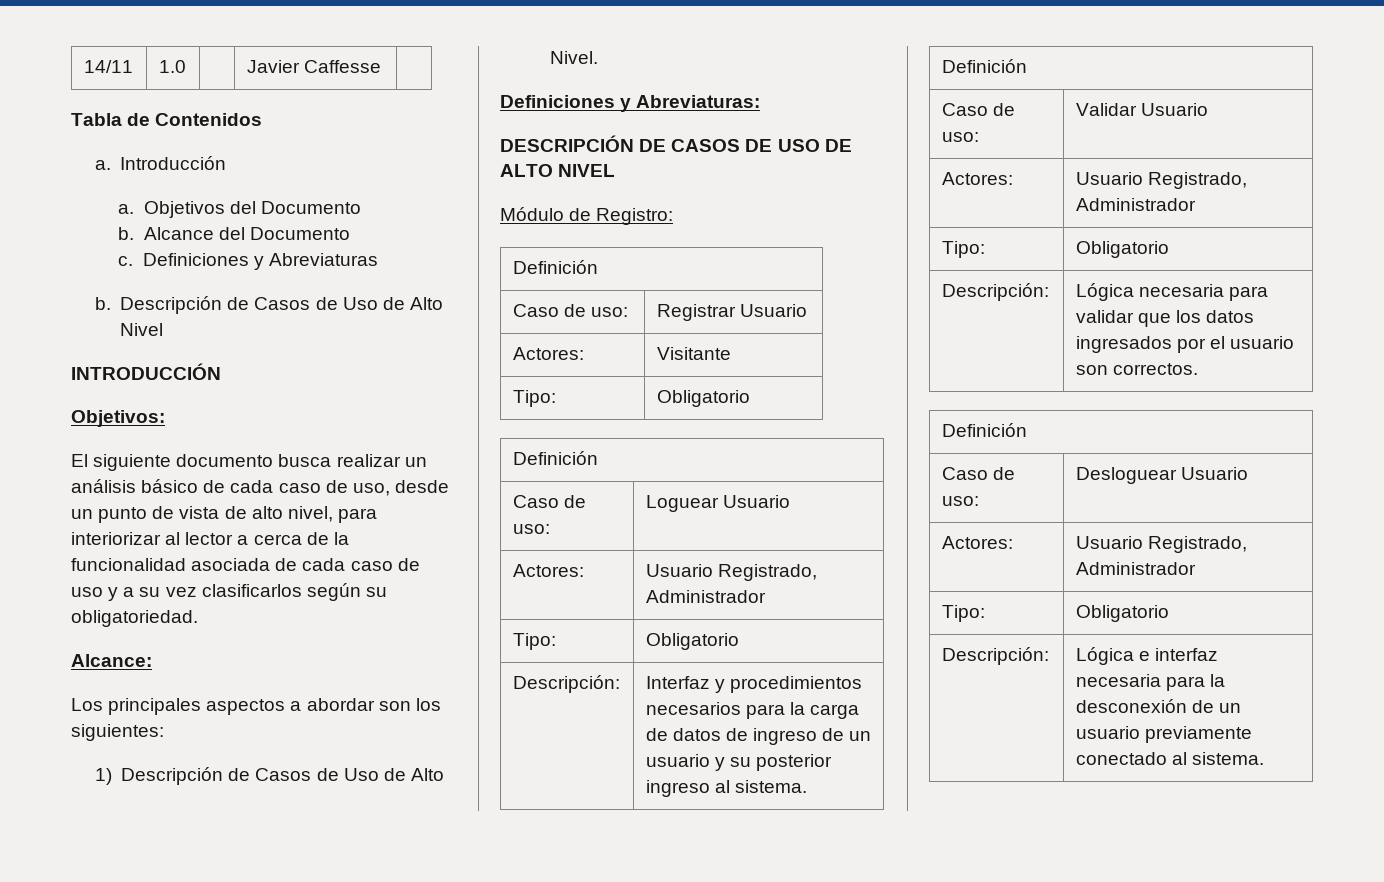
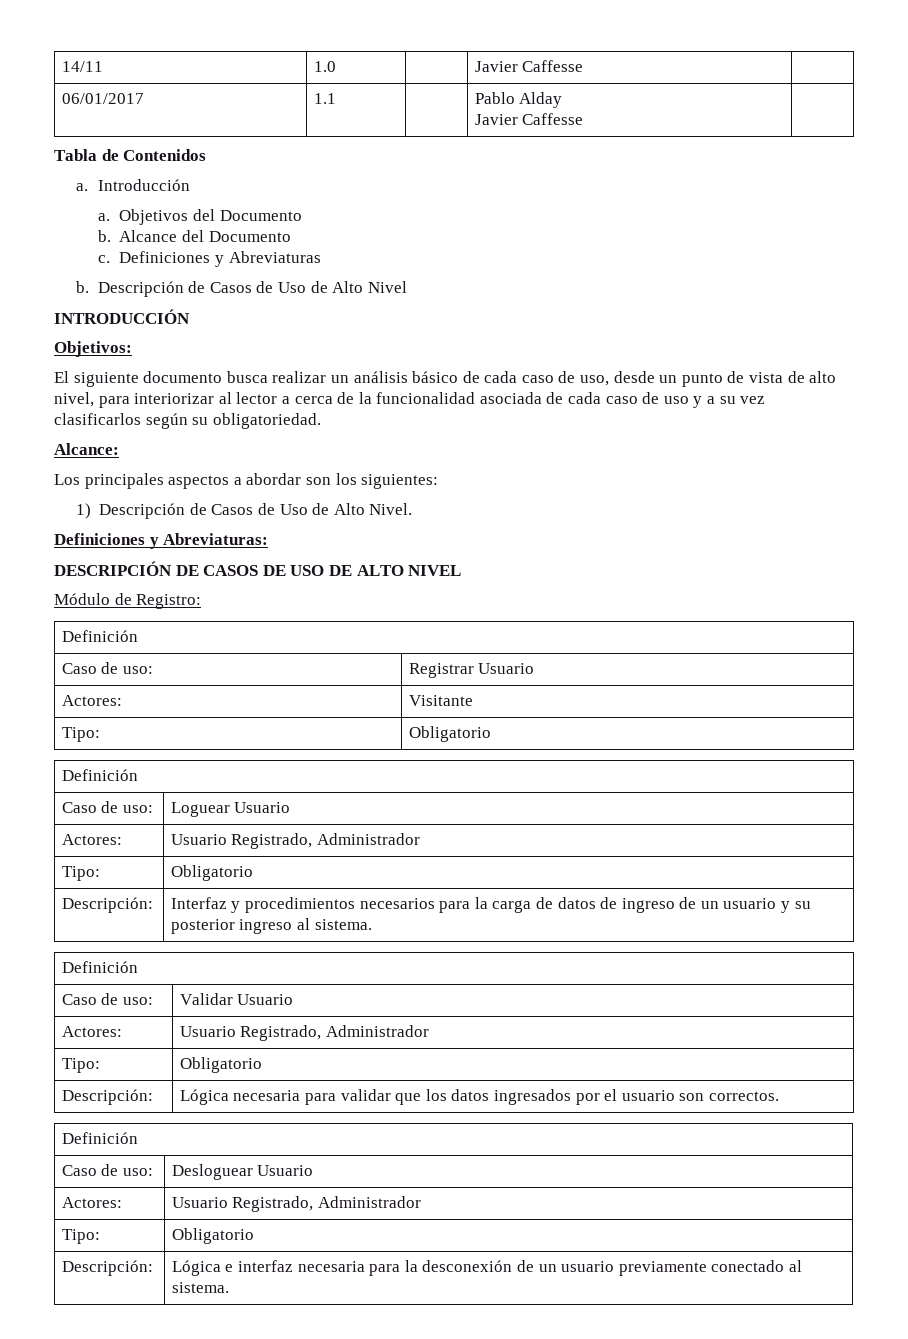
+ 06/01/2017 | 1.1 | | Pablo Alday
+ Javier Caffesse |

